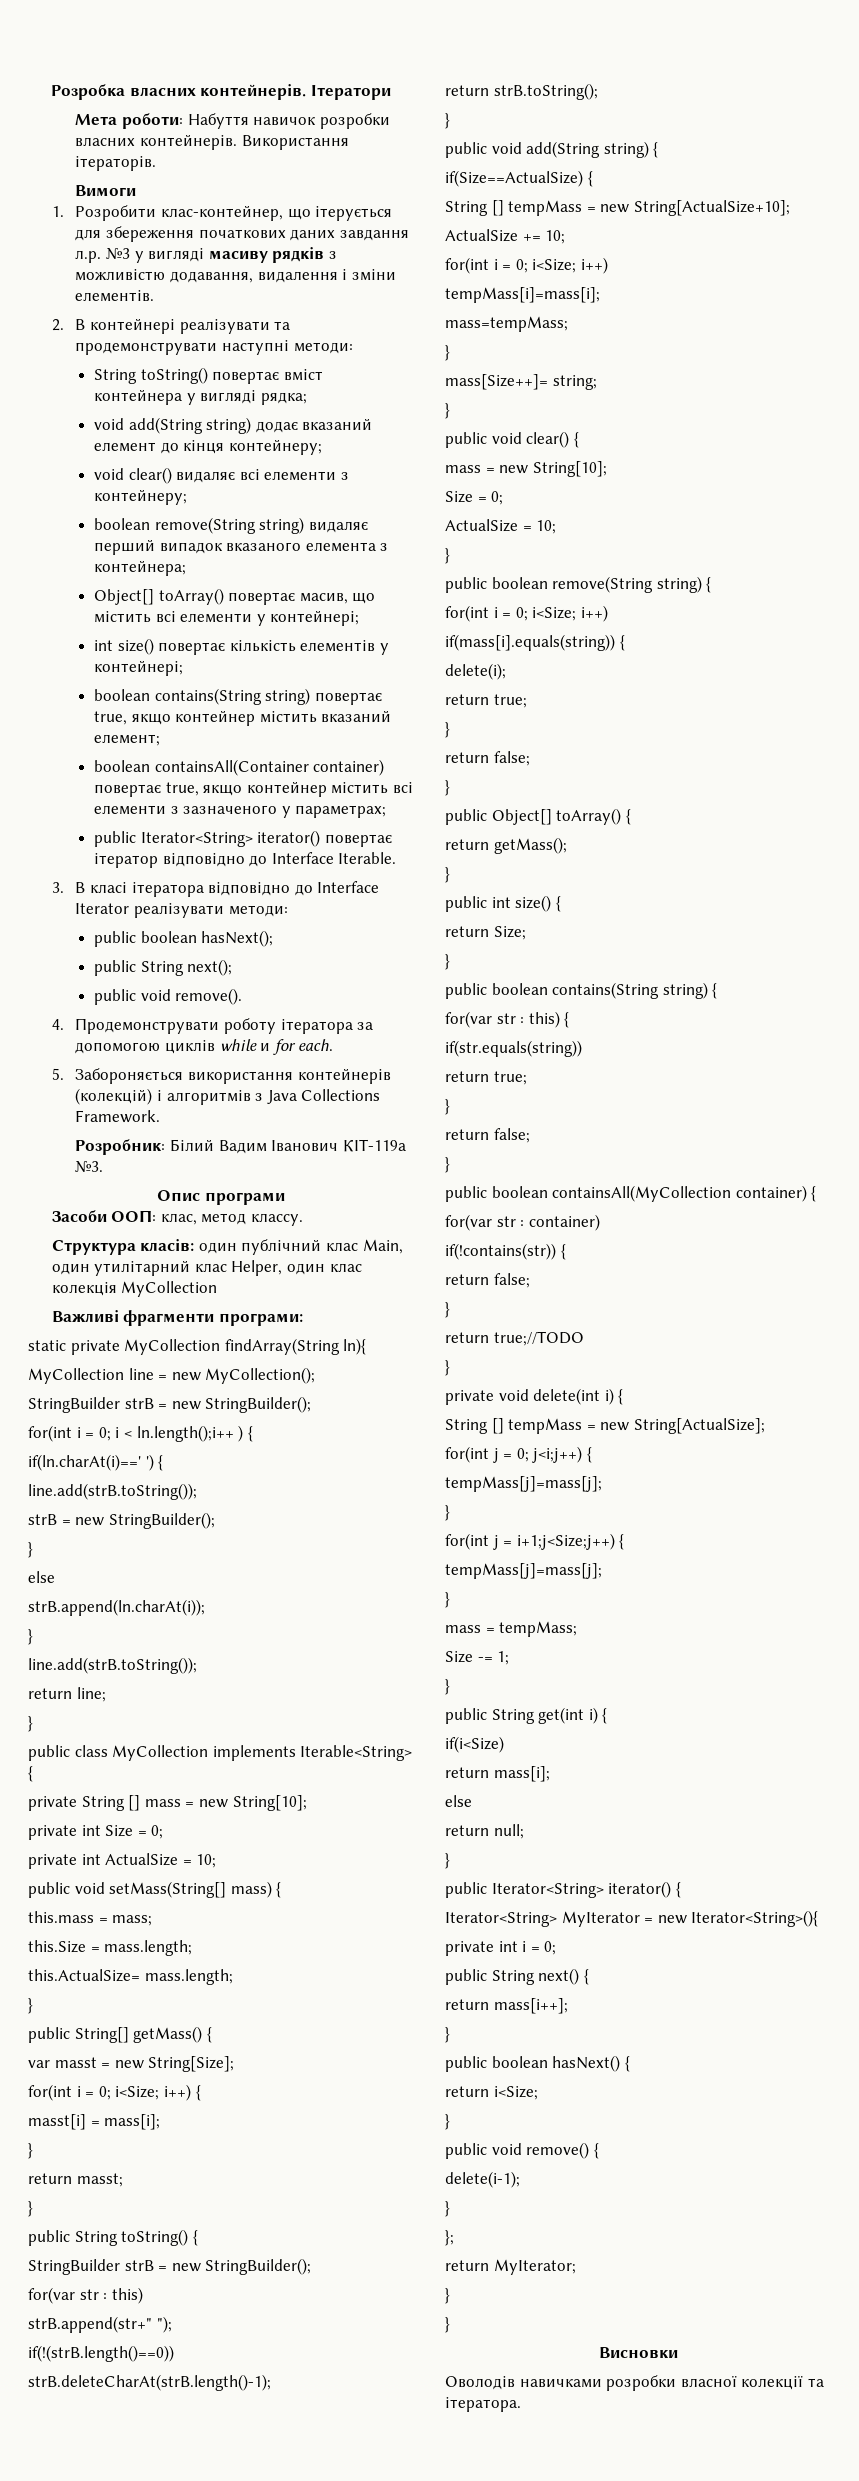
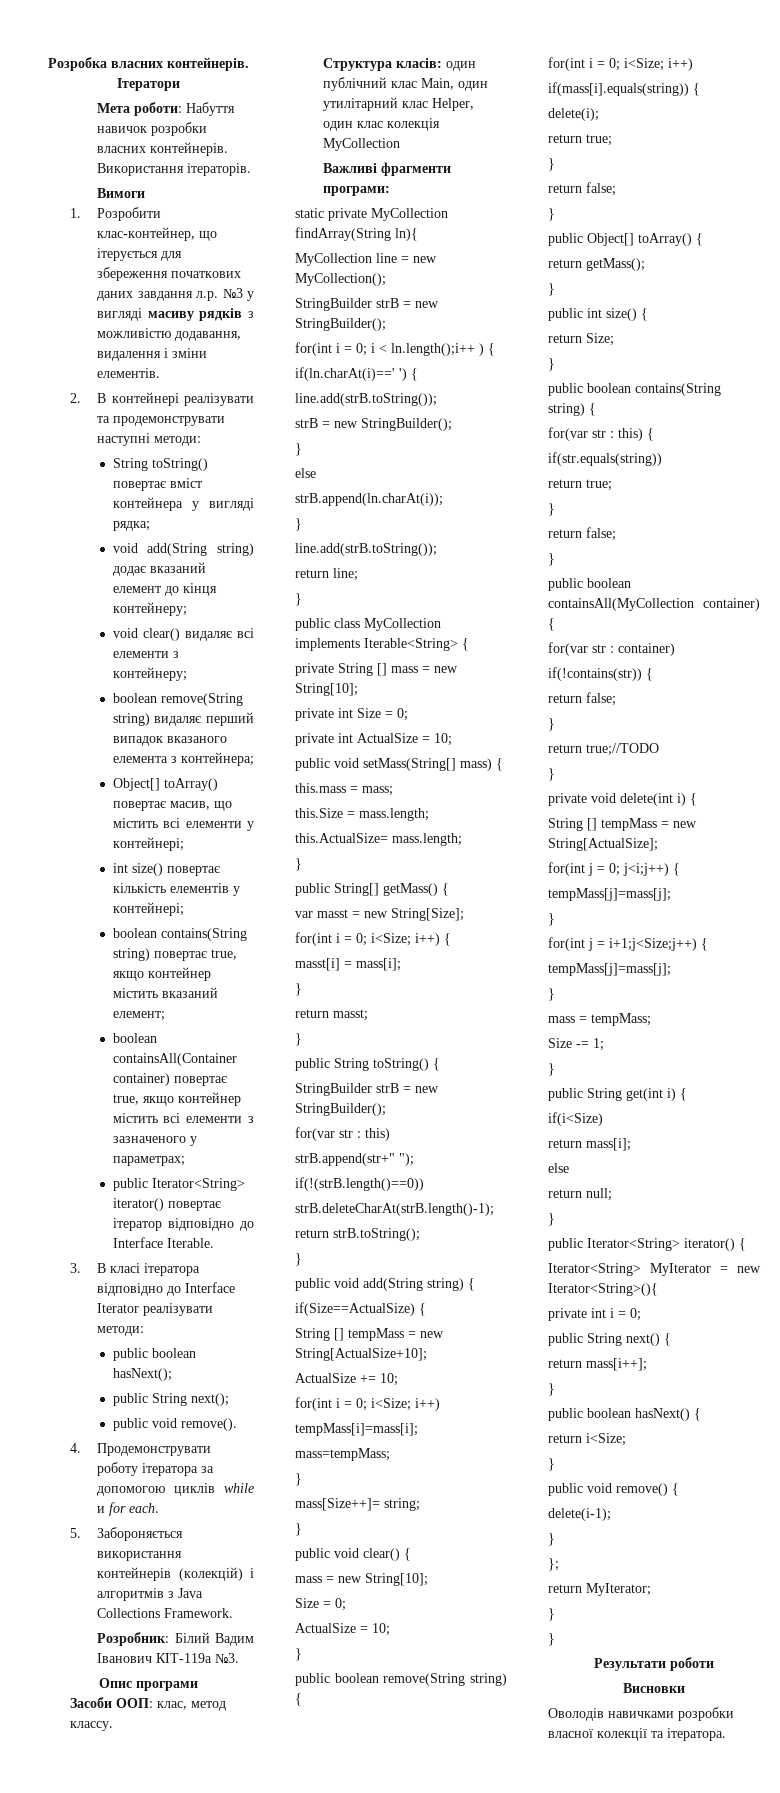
+ Результати роботи

